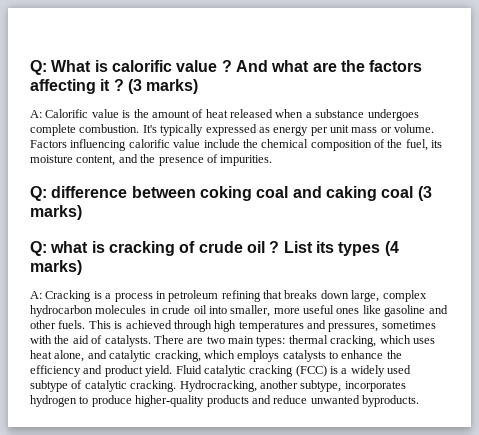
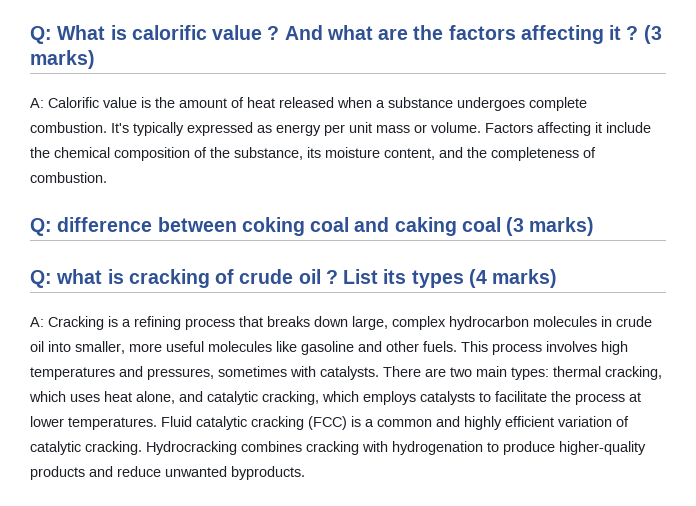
- Factors influencing calorific value include the chemical composition of the fuel, its moisture content, and the presence of impurities.
+ Factors affecting it include the chemical composition of the substance, its moisture content, and the completeness of combustion.
- A: Cracking is a process in petroleum refining that breaks down large, complex hydrocarbon molecules in crude oil into smaller, more useful ones like gasoline and other fuels.
+ A: Cracking is a refining process that breaks down large, complex hydrocarbon molecules in crude oil into smaller, more useful molecules like gasoline and other fuels.
- This is achieved through high temperatures and pressures, sometimes with the aid of catalysts.
+ This process involves high temperatures and pressures, sometimes with catalysts.
- There are two main types: thermal cracking, which uses heat alone, and catalytic cracking, which employs catalysts to enhance the efficiency and product yield.
+ There are two main types: thermal cracking, which uses heat alone, and catalytic cracking, which employs catalysts to facilitate the process at lower temperatures.
- Fluid catalytic cracking (FCC) is a widely used subtype of catalytic cracking. Hydrocracking, another subtype, incorporates hydrogen to produce higher-quality products and reduce unwanted byproducts.
+ Fluid catalytic cracking (FCC) is a common and highly efficient variation of catalytic cracking. Hydrocracking combines cracking with hydrogenation to produce higher-quality products and reduce unwanted byproducts.

